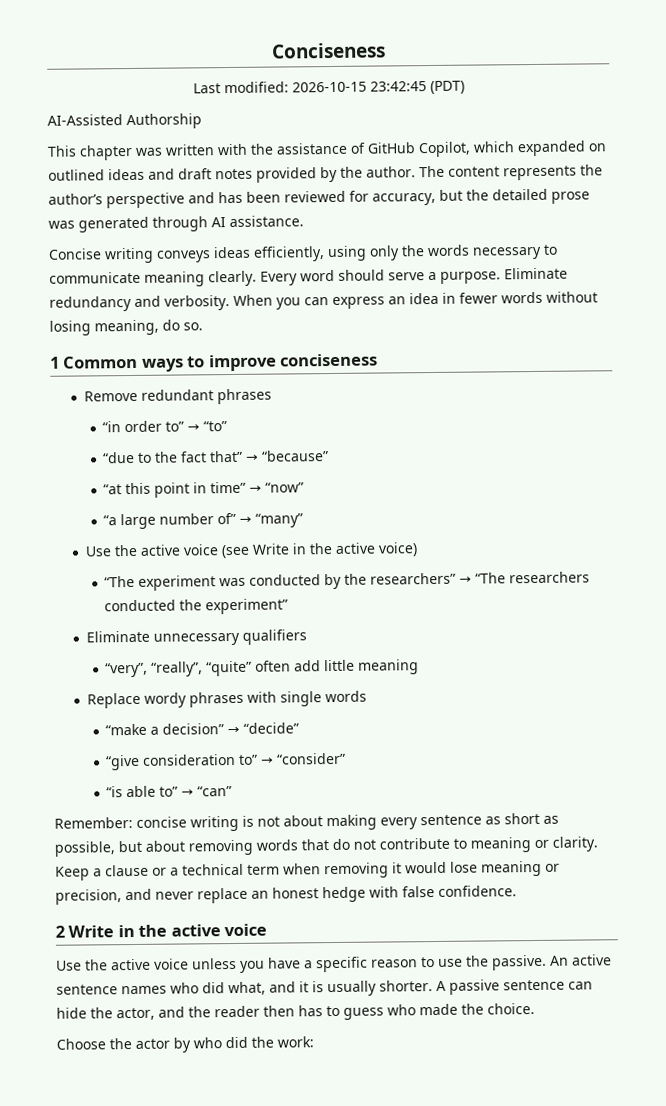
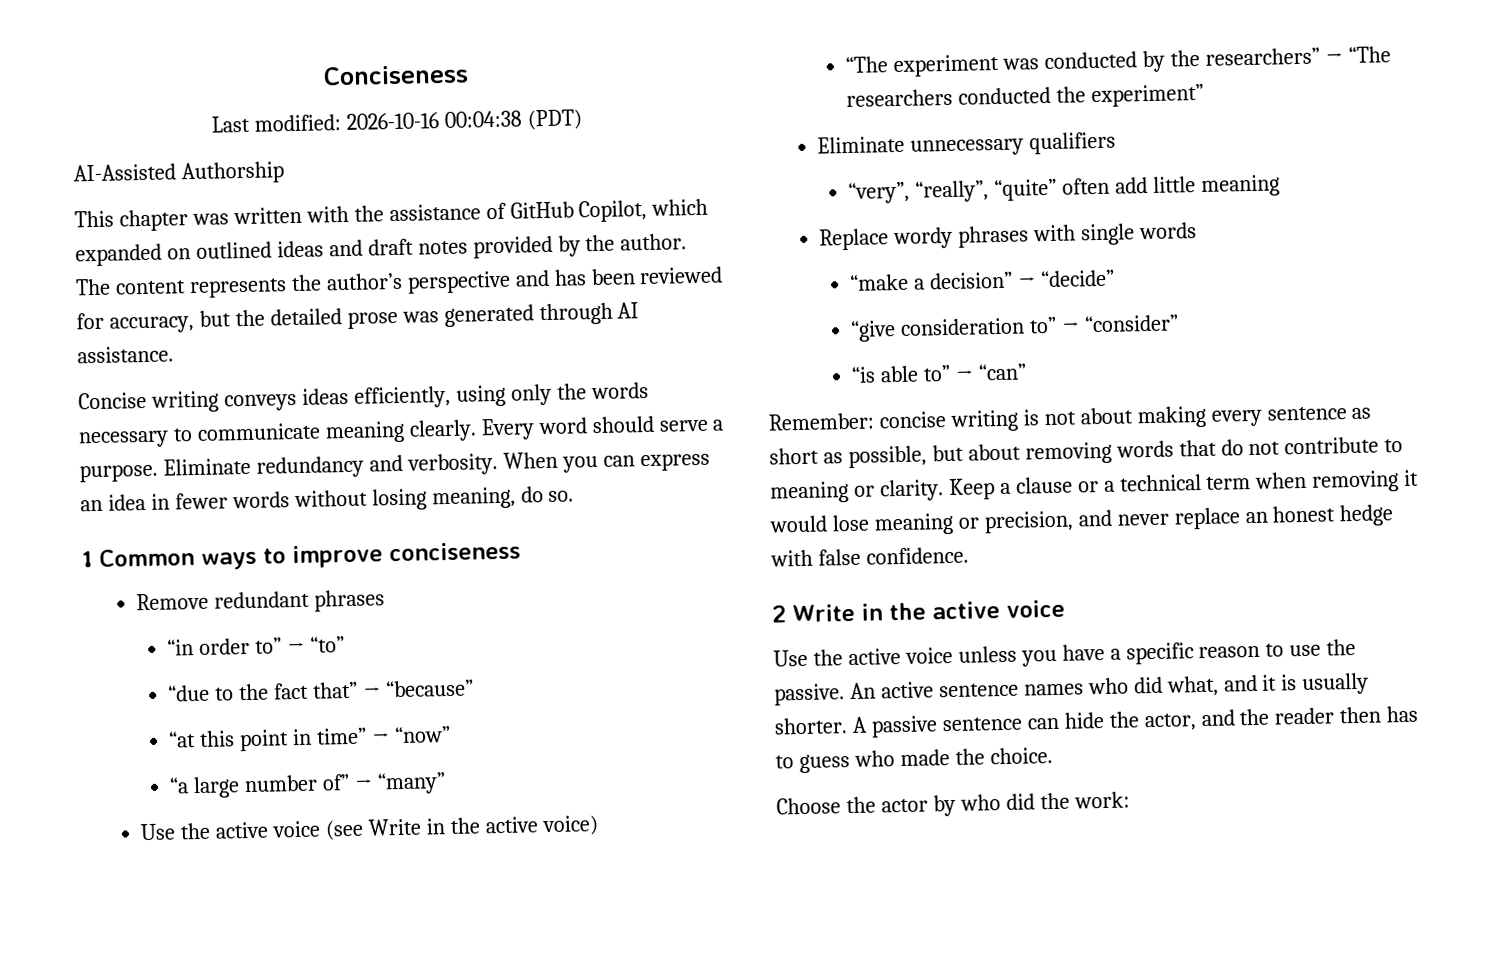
- Last modified: 2026-10-15 23:42:45 (PDT)
+ Last modified: 2026-10-16 00:04:38 (PDT)

